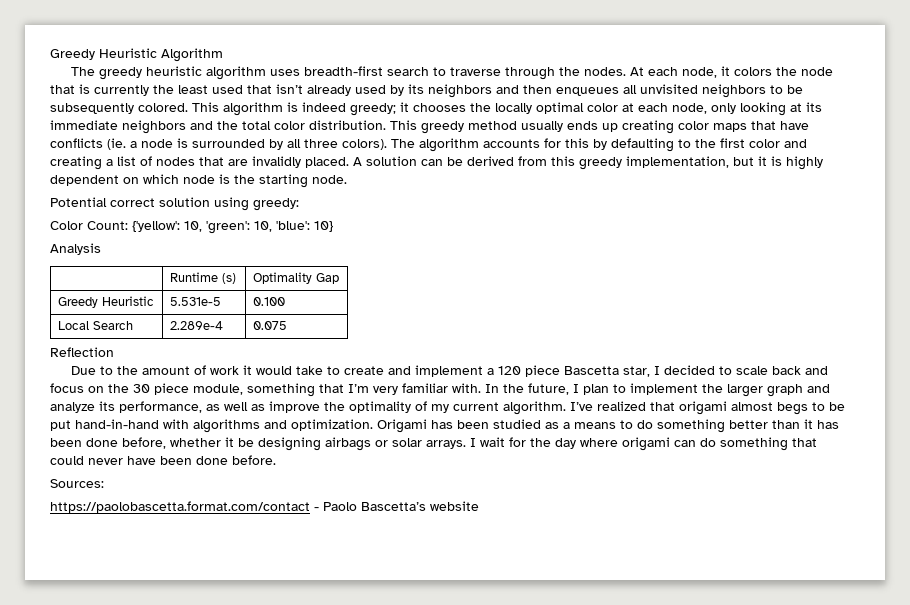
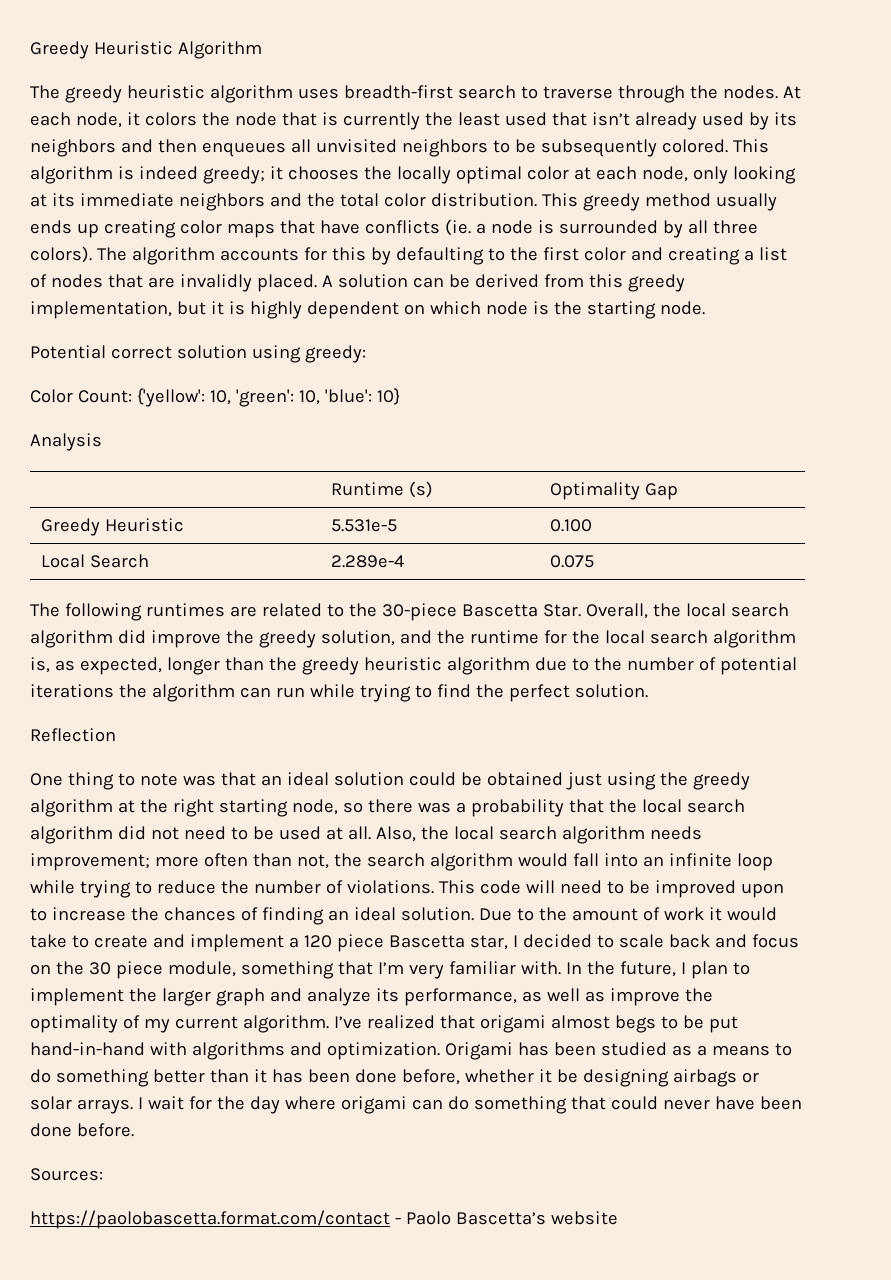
+ The following runtimes are related to the 30-piece Bascetta Star. Overall, the local search algorithm did improve the greedy solution, and the runtime for the local search algorithm is, as expected, longer than the greedy heuristic algorithm due to the number of potential iterations the algorithm can run while trying to find the perfect solution.
  Reflection
- Due to the amount of work it would take to create and implement a 120 piece Bascetta star, I decided to scale back and focus on the 30 piece module, something that I’m very familiar with.
+ One thing to note was that an ideal solution could be obtained just using the greedy algorithm at the right starting node, so there was a probability that the local search algorithm did not need to be used at all. Also, the local search algorithm needs improvement; more often than not, the search algorithm would fall into an infinite loop while trying to reduce the number of violations. This code will need to be improved upon to increase the chances of finding an ideal solution. Due to the amount of work it would take to create and implement a 120 piece Bascetta star, I decided to scale back and focus on the 30 piece module, something that I’m very familiar with.

